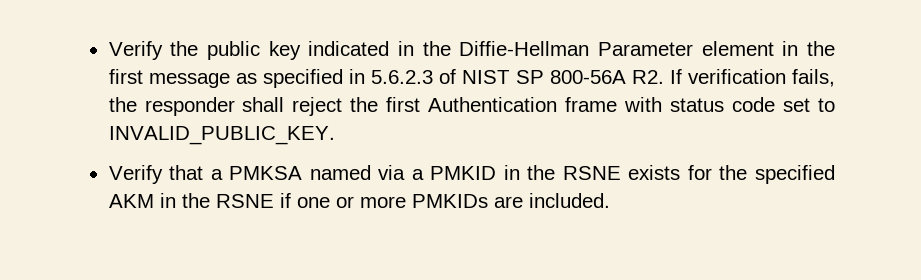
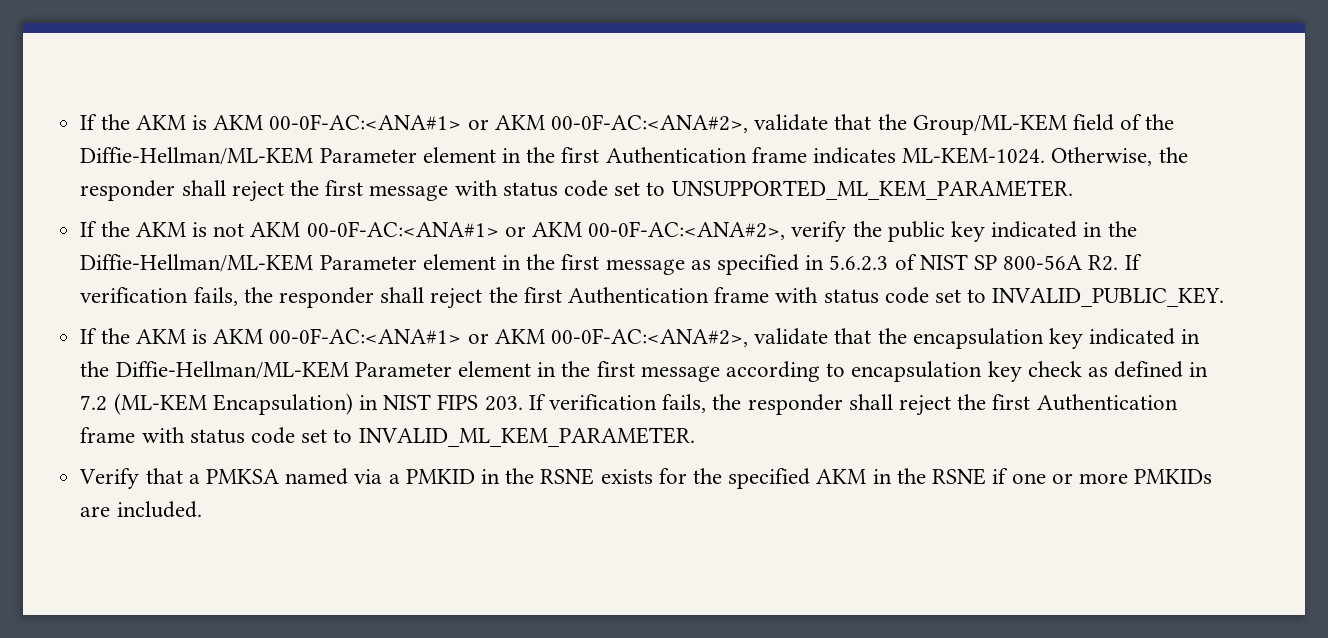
- Verify the public key indicated in the Diffie-Hellman Parameter element in the first message as specified in 5.6.2.3 of NIST SP 800-56A R2. If verification fails, the responder shall reject the first Authentication frame with status code set to INVALID_PUBLIC_KEY.
+ If the AKM is AKM 00-0F-AC:<ANA#1> or AKM 00-0F-AC:<ANA#2>, validate that the Group/ML-KEM field of the Diffie-Hellman/ML-KEM Parameter element in the first Authentication frame indicates ML-KEM-1024. Otherwise, the responder shall reject the first message with status code set to UNSUPPORTED_ML_KEM_PARAMETER.
+ If the AKM is not AKM 00-0F-AC:<ANA#1> or AKM 00-0F-AC:<ANA#2>, verify the public key indicated in the Diffie-Hellman/ML-KEM Parameter element in the first message as specified in 5.6.2.3 of NIST SP 800-56A R2. If verification fails, the responder shall reject the first Authentication frame with status code set to INVALID_PUBLIC_KEY.
+ If the AKM is AKM 00-0F-AC:<ANA#1> or AKM 00-0F-AC:<ANA#2>, validate that the encapsulation key indicated in the Diffie-Hellman/ML-KEM Parameter element in the first message according to encapsulation key check as defined in 7.2 (ML-KEM Encapsulation) in NIST FIPS 203. If verification fails, the responder shall reject the first Authentication frame with status code set to INVALID_ML_KEM_PARAMETER.

